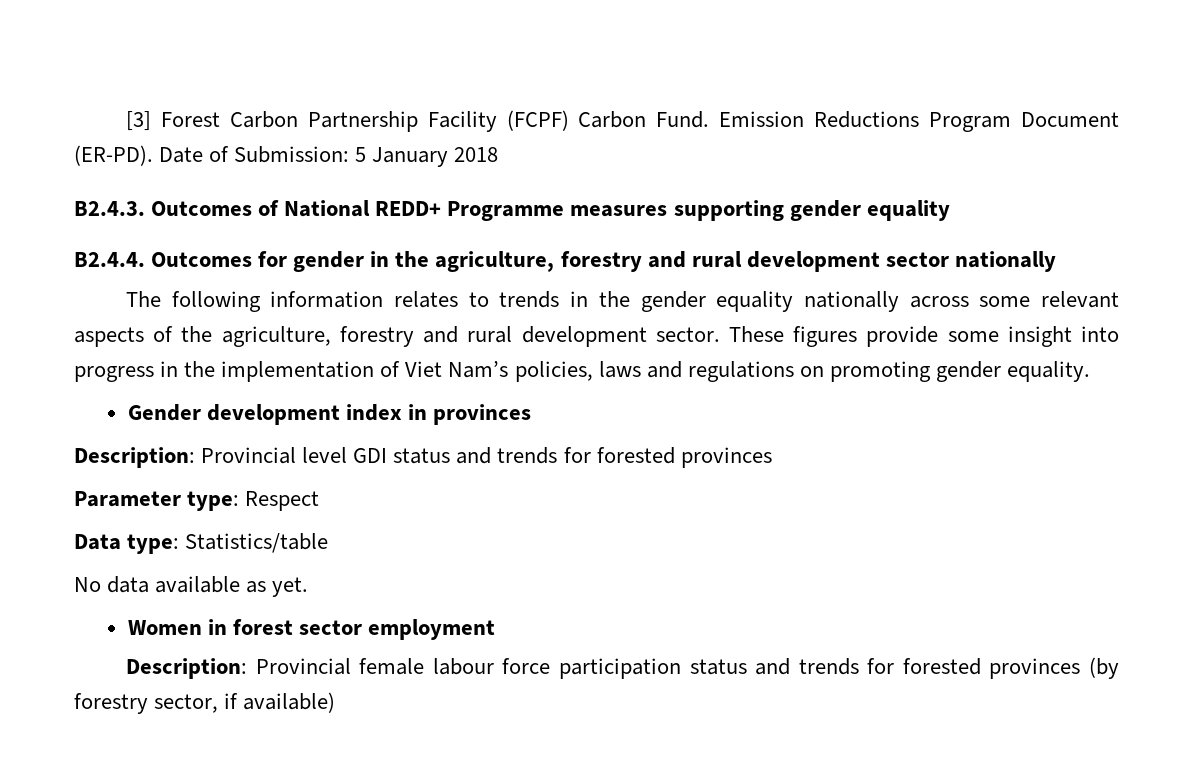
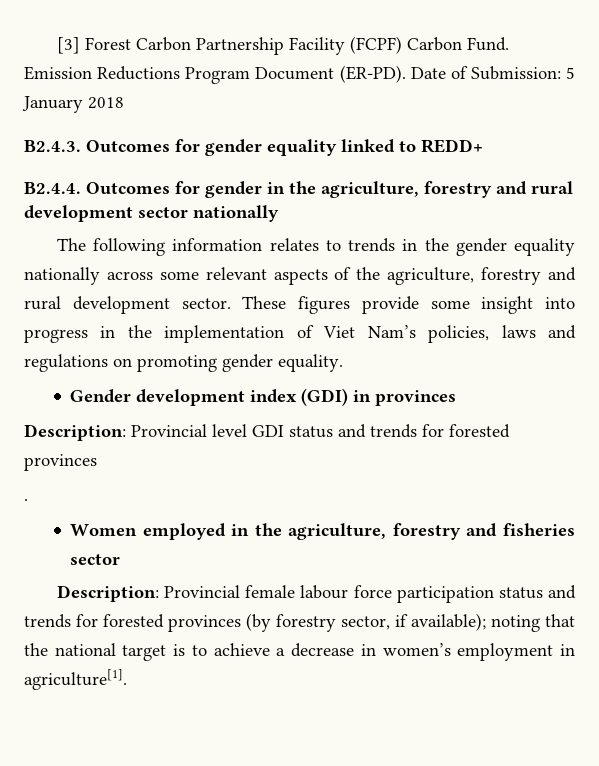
- B2.4.3. Outcomes of National REDD+ Programme measures supporting gender equality
+ B2.4.3. Outcomes for gender equality linked to REDD+
- Gender development index in provinces
+ Gender development index (GDI) in provinces
- Parameter type: Respect
- Data type: Statistics/table
- No data available as yet.
- Women in forest sector employment
+ .
+ Women employed in the agriculture, forestry and fisheries sector
- Description: Provincial female labour force participation status and trends for forested provinces (by forestry sector, if available)
+ Description: Provincial female labour force participation status and trends for forested provinces (by forestry sector, if available); noting that the national target is to achieve a decrease in women’s employment in agriculture[1].

